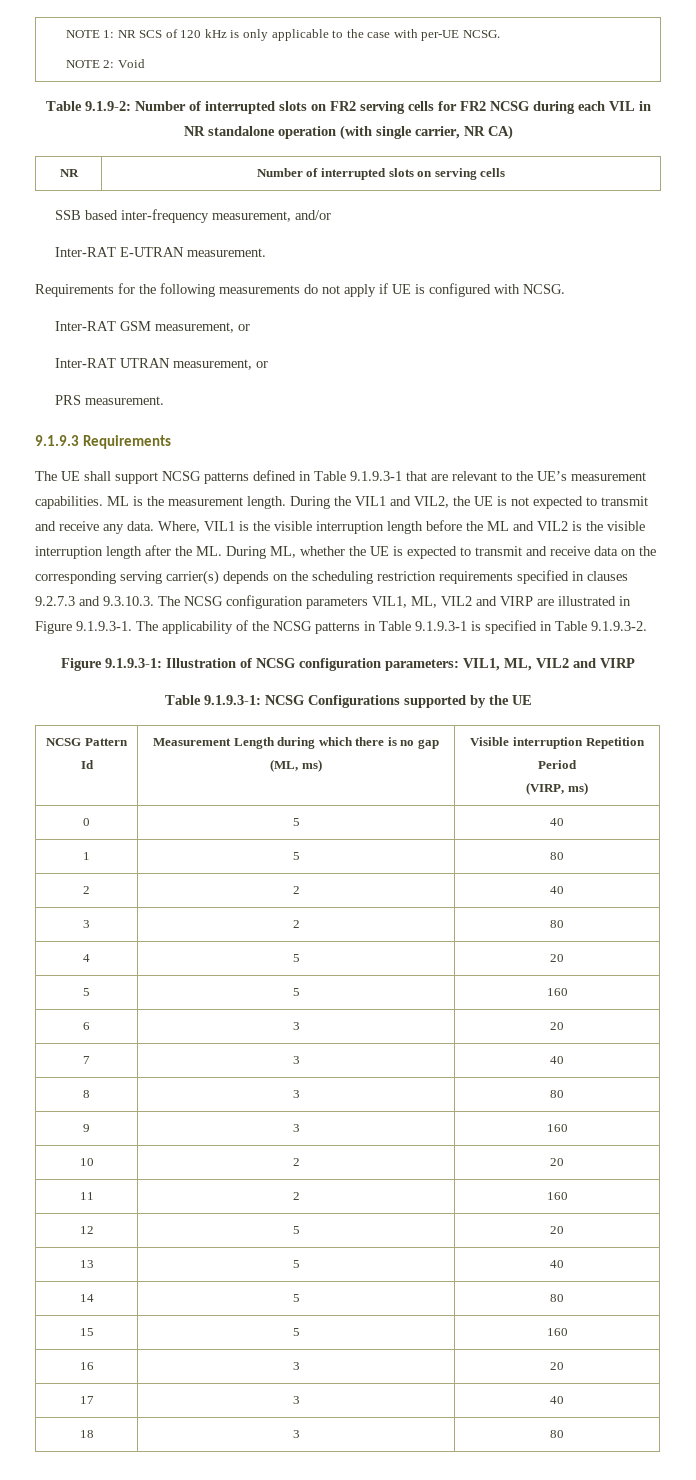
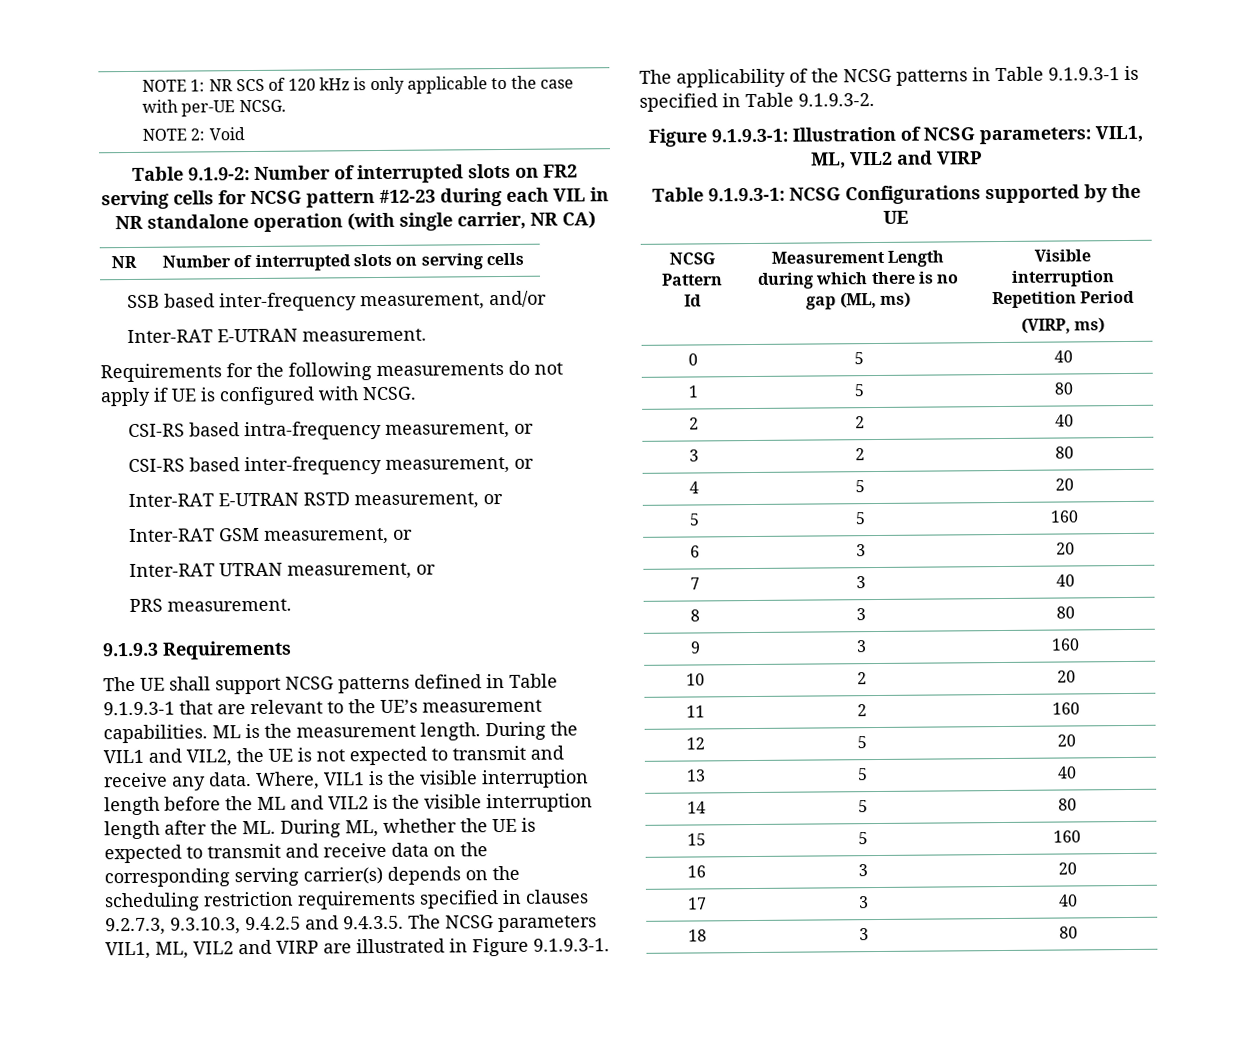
- Table 9.1.9-2: Number of interrupted slots on FR2 serving cells for FR2 NCSG during each VIL in NR standalone operation (with single carrier, NR CA)
+ Table 9.1.9-2: Number of interrupted slots on FR2 serving cells for NCSG pattern #12-23 during each VIL in NR standalone operation (with single carrier, NR CA)
+ CSI-RS based intra-frequency measurement, or
+ CSI-RS based inter-frequency measurement, or
+ Inter-RAT E-UTRAN RSTD measurement, or
- Where, VIL1 is the visible interruption length before the ML and VIL2 is the visible interruption length after the ML. During ML, whether the UE is expected to transmit and receive data on the corresponding serving carrier(s) depends on the scheduling restriction requirements specified in clauses 9.2.7.3 and 9.3.10.3. The NCSG configuration parameters VIL1, ML, VIL2 and VIRP are illustrated in Figure 9.1.9.3-1. The applicability of the NCSG patterns in Table 9.1.9.3-1 is specified in Table 9.1.9.3-2.
+ Where, VIL1 is the visible interruption length before the ML and VIL2 is the visible interruption length after the ML. During ML, whether the UE is expected to transmit and receive data on the corresponding serving carrier(s) depends on the scheduling restriction requirements specified in clauses 9.2.7.3, 9.3.10.3, 9.4.2.5 and 9.4.3.5. The NCSG parameters VIL1, ML, VIL2 and VIRP are illustrated in Figure 9.1.9.3-1. The applicability of the NCSG patterns in Table 9.1.9.3-1 is specified in Table 9.1.9.3-2.
- Figure 9.1.9.3-1: Illustration of NCSG configuration parameters: VIL1, ML, VIL2 and VIRP
+ Figure 9.1.9.3-1: Illustration of NCSG parameters: VIL1, ML, VIL2 and VIRP

